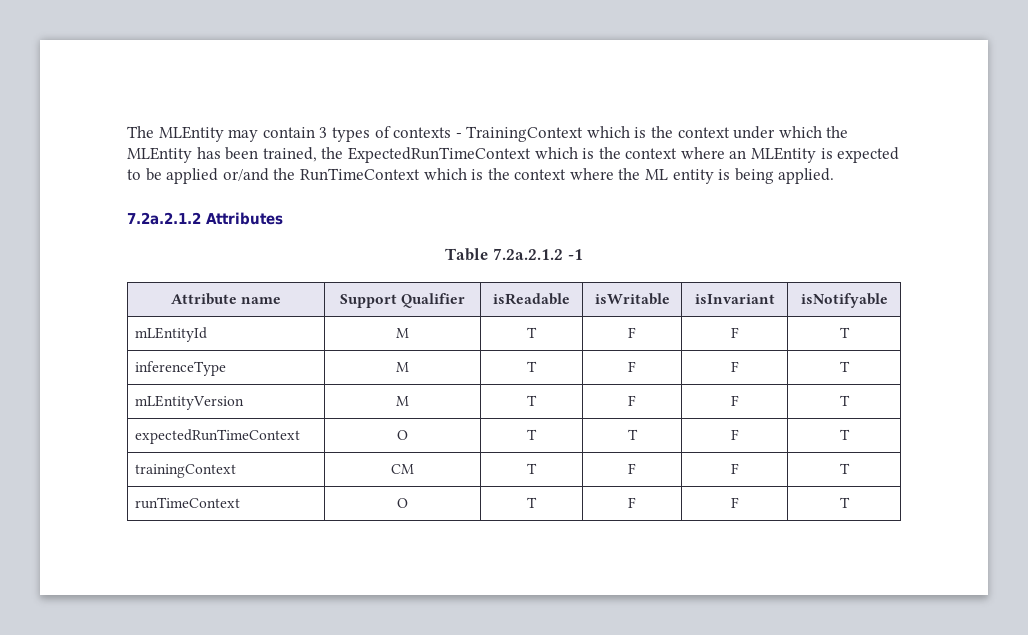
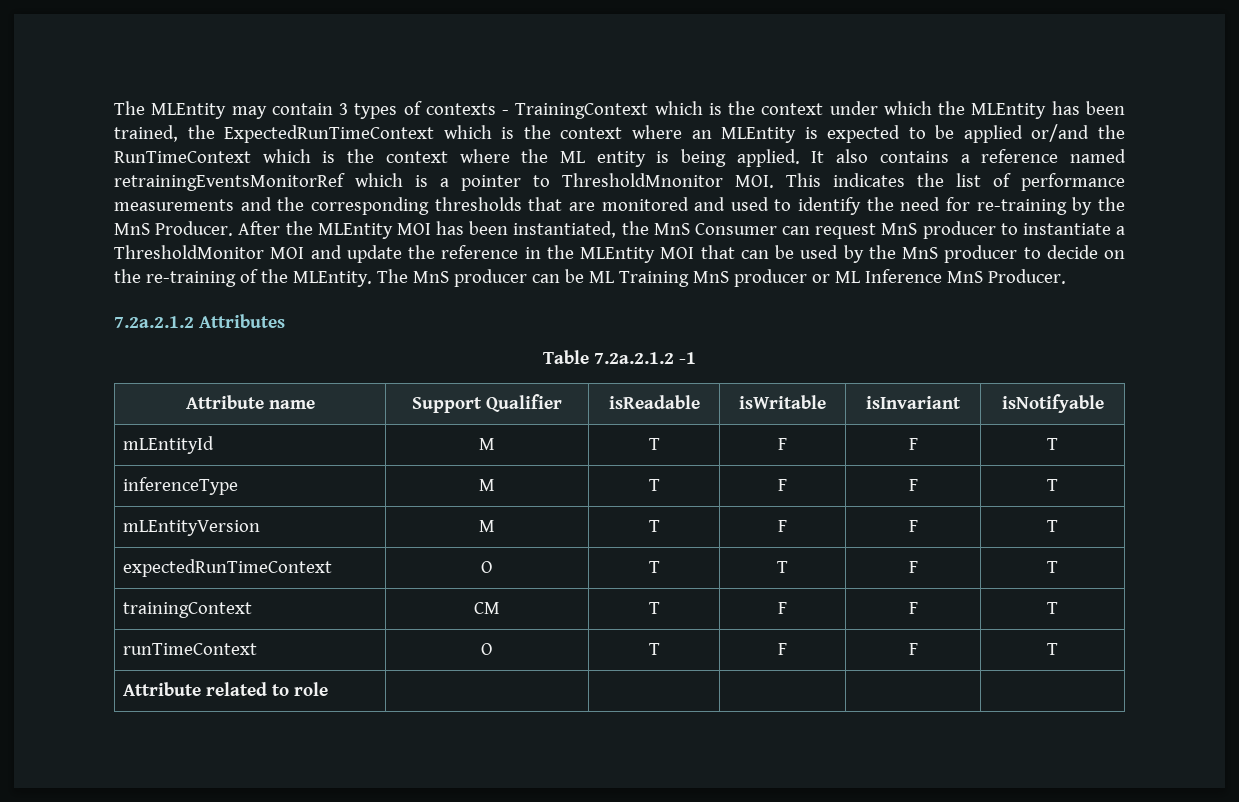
+ It also contains a reference named retrainingEventsMonitorRef which is a pointer to ThresholdMnonitor MOI. This indicates the list of performance measurements and the corresponding thresholds that are monitored and used to identify the need for re-training by the MnS Producer. After the MLEntity MOI has been instantiated, the MnS Consumer can request MnS producer to instantiate a ThresholdMonitor MOI and update the reference in the MLEntity MOI that can be used by the MnS producer to decide on the re-training of the MLEntity. The MnS producer can be ML Training MnS producer or ML Inference MnS Producer.
+ Attribute related to role | | | | |

